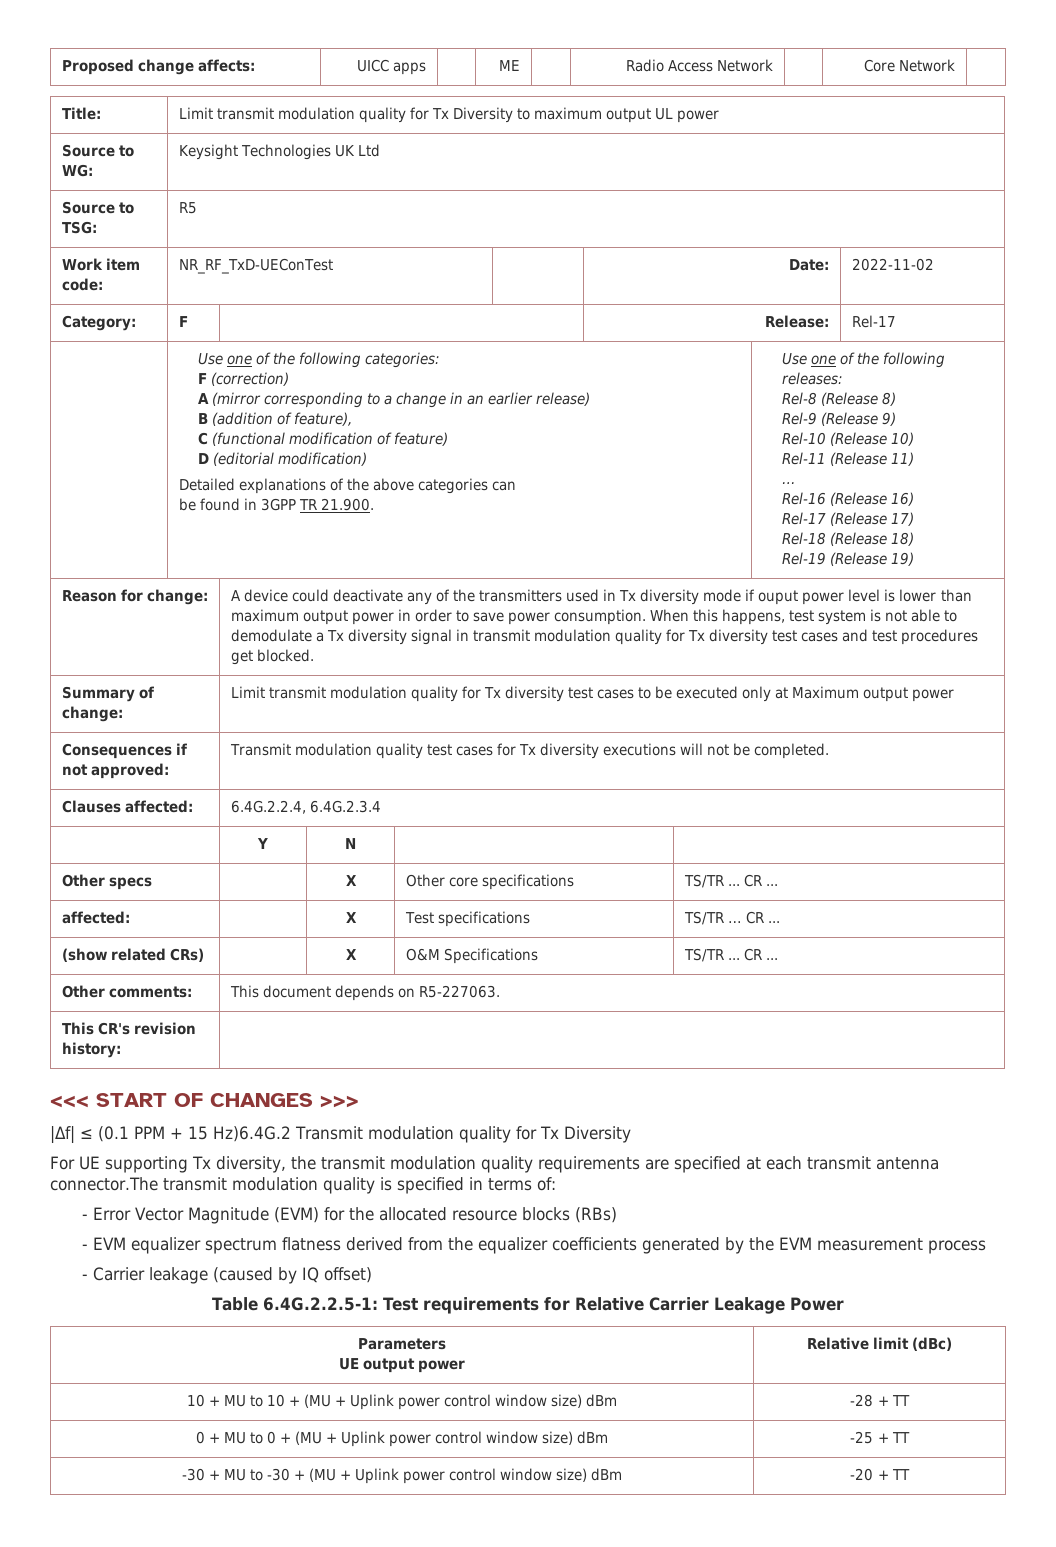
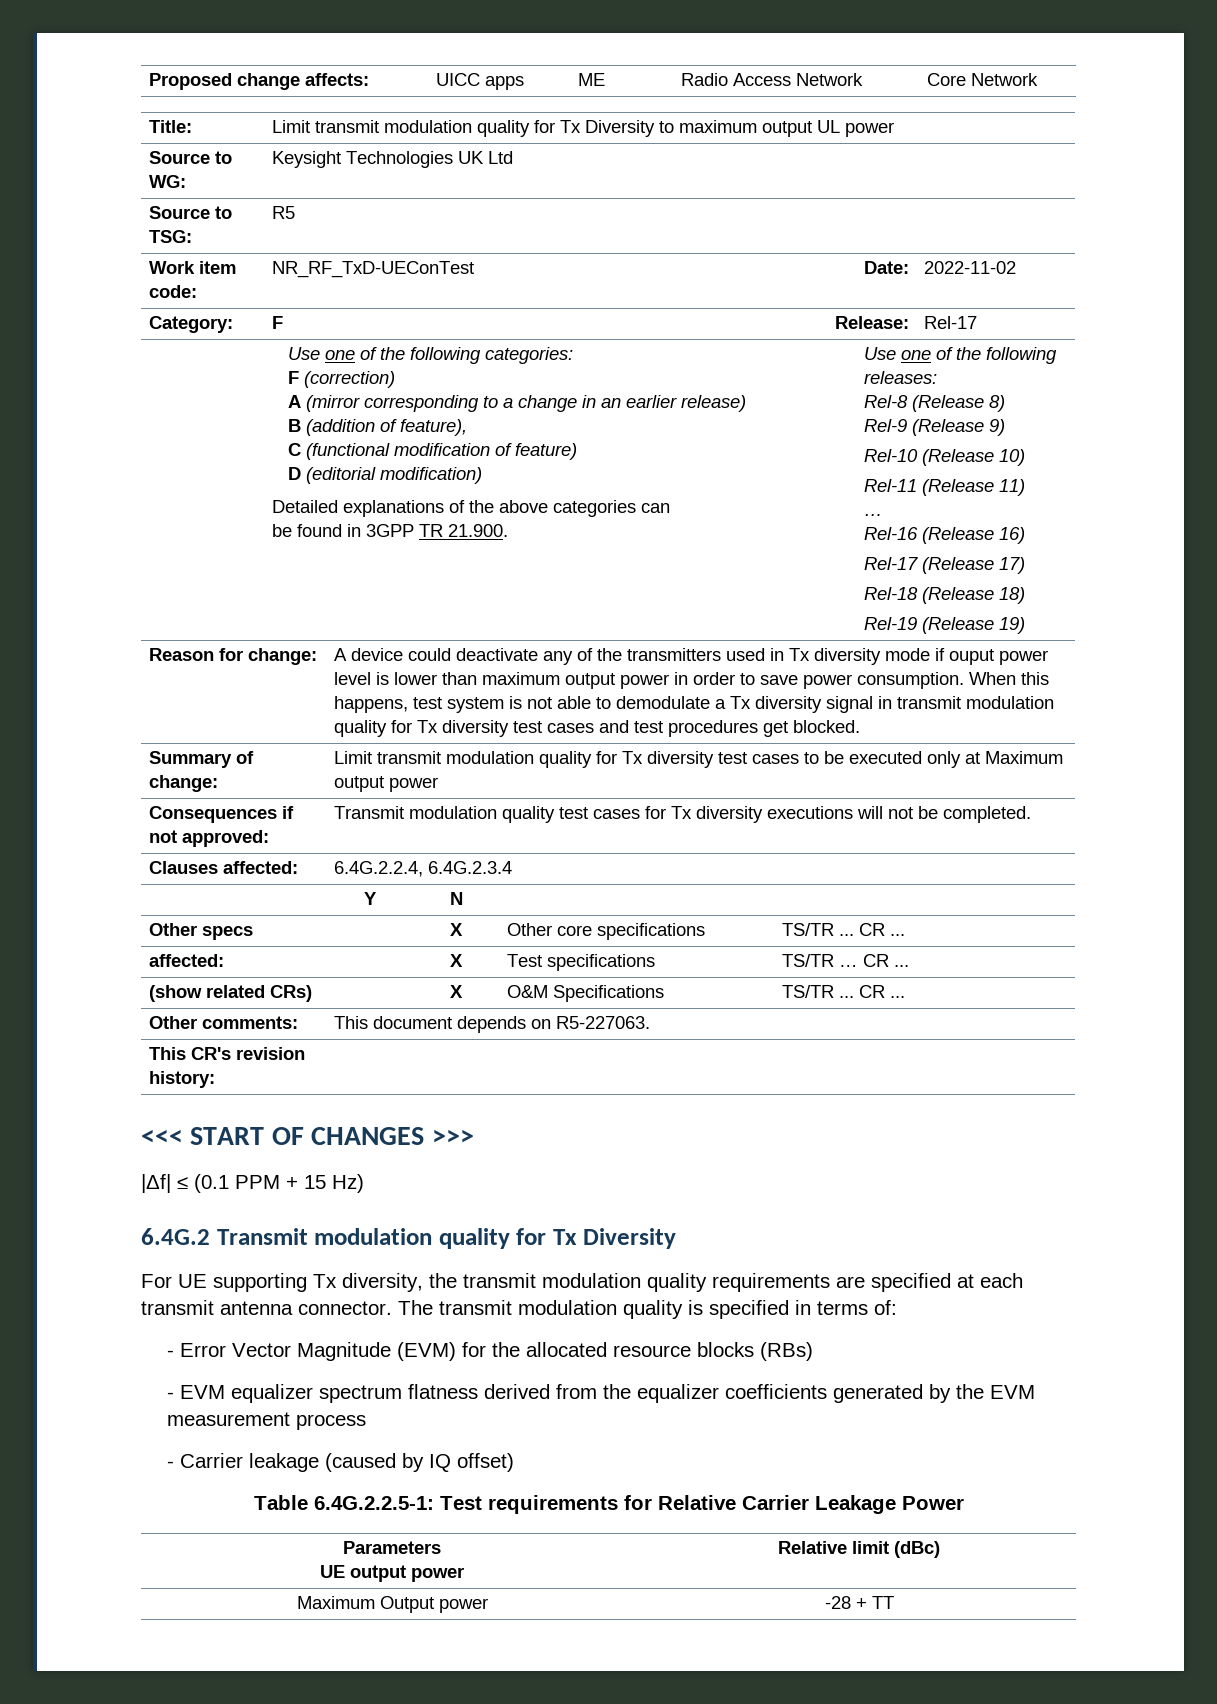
- |Δf| ≤ (0.1 PPM + 15 Hz)6.4G.2 Transmit modulation quality for Tx Diversity
+ |Δf| ≤ (0.1 PPM + 15 Hz)
+ 6.4G.2 Transmit modulation quality for Tx Diversity
- For UE supporting Tx diversity, the transmit modulation quality requirements are specified at each transmit antenna connector.The transmit modulation quality is specified in terms of:
+ For UE supporting Tx diversity, the transmit modulation quality requirements are specified at each transmit antenna connector. The transmit modulation quality is specified in terms of:
- 10 + MU to 10 + (MU + Uplink power control window size) dBm | -28 + TT
- 0 + MU to 0 + (MU + Uplink power control window size) dBm | -25 + TT
- -30 + MU to -30 + (MU + Uplink power control window size) dBm | -20 + TT
+ Maximum Output power | -28 + TT

